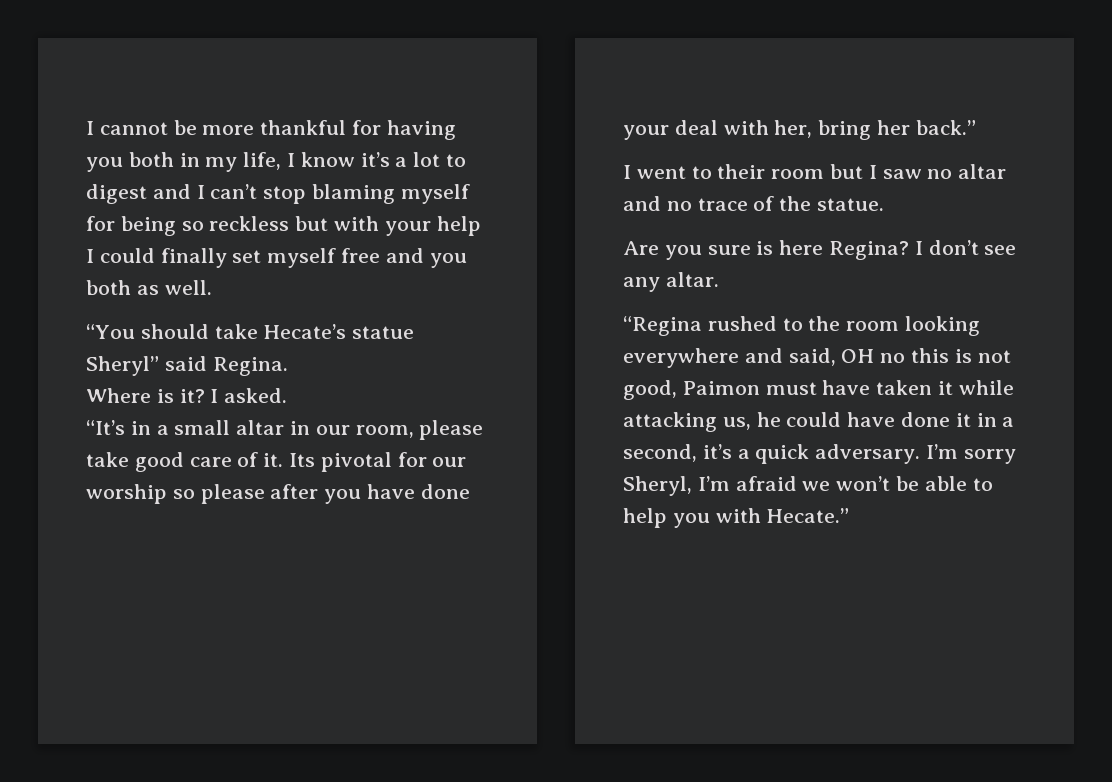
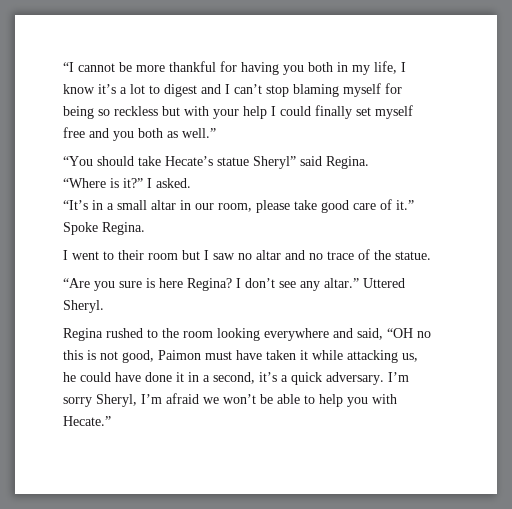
- I cannot be more thankful for having you both in my life, I know it’s a lot to digest and I can’t stop blaming myself for being so reckless but with your help I could finally set myself free and you both as well.
+ “I cannot be more thankful for having you both in my life, I know it’s a lot to digest and I can’t stop blaming myself for being so reckless but with your help I could finally set myself free and you both as well.”
- Where is it?
+ “Where is it?”
- “It’s in a small altar in our room, please take good care of it. Its pivotal for our worship so please after you have done your deal with her, bring her back.”
+ “It’s in a small altar in our room, please take good care of it.” Spoke Regina.
- Are you sure is here Regina?
+ “Are you sure is here Regina?
- I don’t see any altar.
- “Regina rushed to the room looking everywhere and said, OH no this is not good, Paimon must have taken it while attacking us, he could have done it in a second, it’s a quick adversary.
+ I don’t see any altar.” Uttered Sheryl.
+ Regina rushed to the room looking everywhere and said, “OH no this is not good, Paimon must have taken it while attacking us, he could have done it in a second, it’s a quick adversary.

